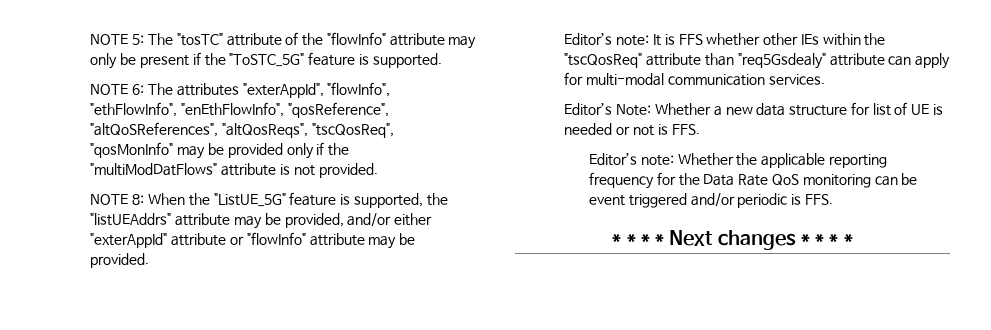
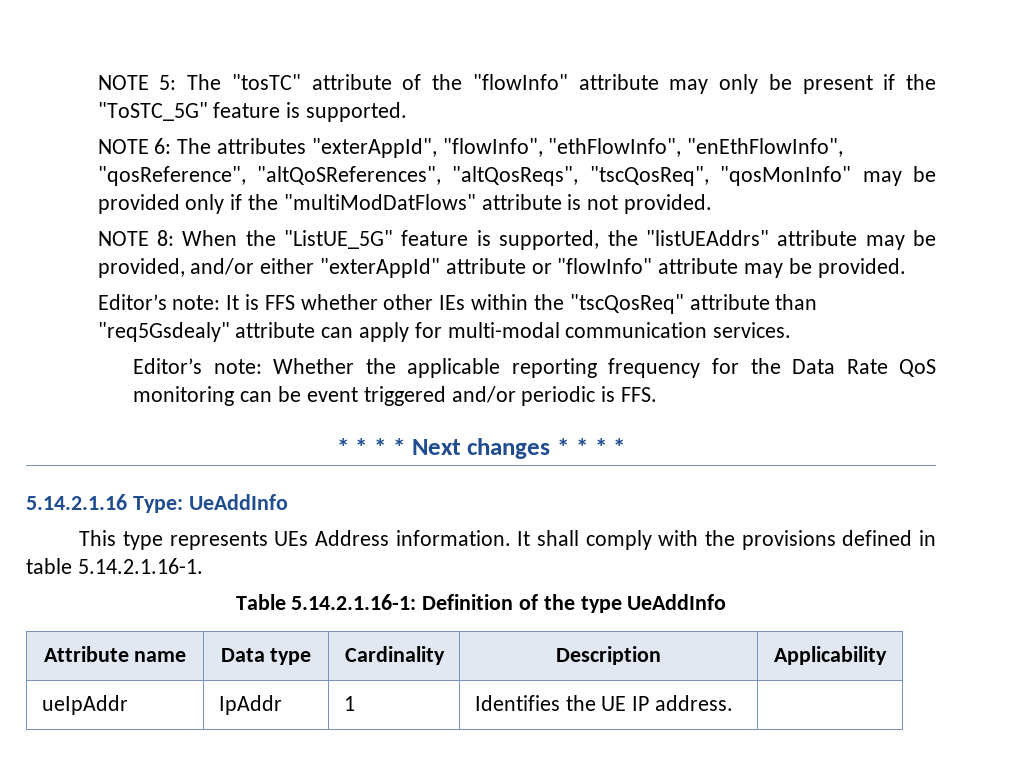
- Editor’s Note: Whether a new data structure for list of UE is needed or not is FFS.
+ 5.14.2.1.16 Type: UeAddInfo
+ This type represents UEs Address information. It shall comply with the provisions defined in table 5.14.2.1.16-1.
+ Table 5.14.2.1.16-1: Definition of the type UeAddInfo
+ Attribute name | Data type | Cardinality | Description | Applicability
+ ueIpAddr | IpAddr | 1 | Identifies the UE IP address. |

